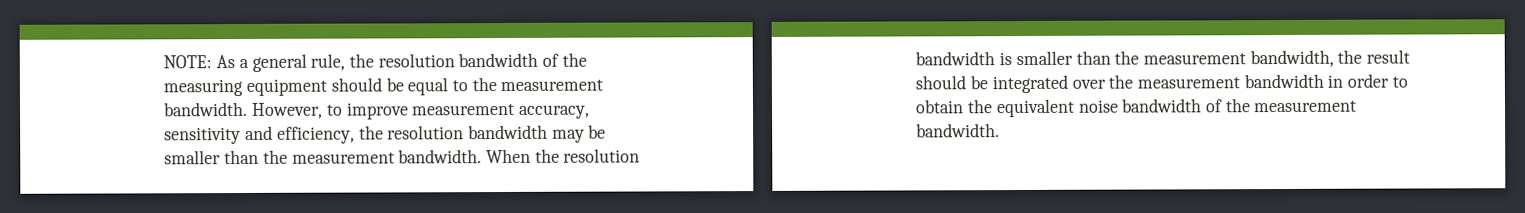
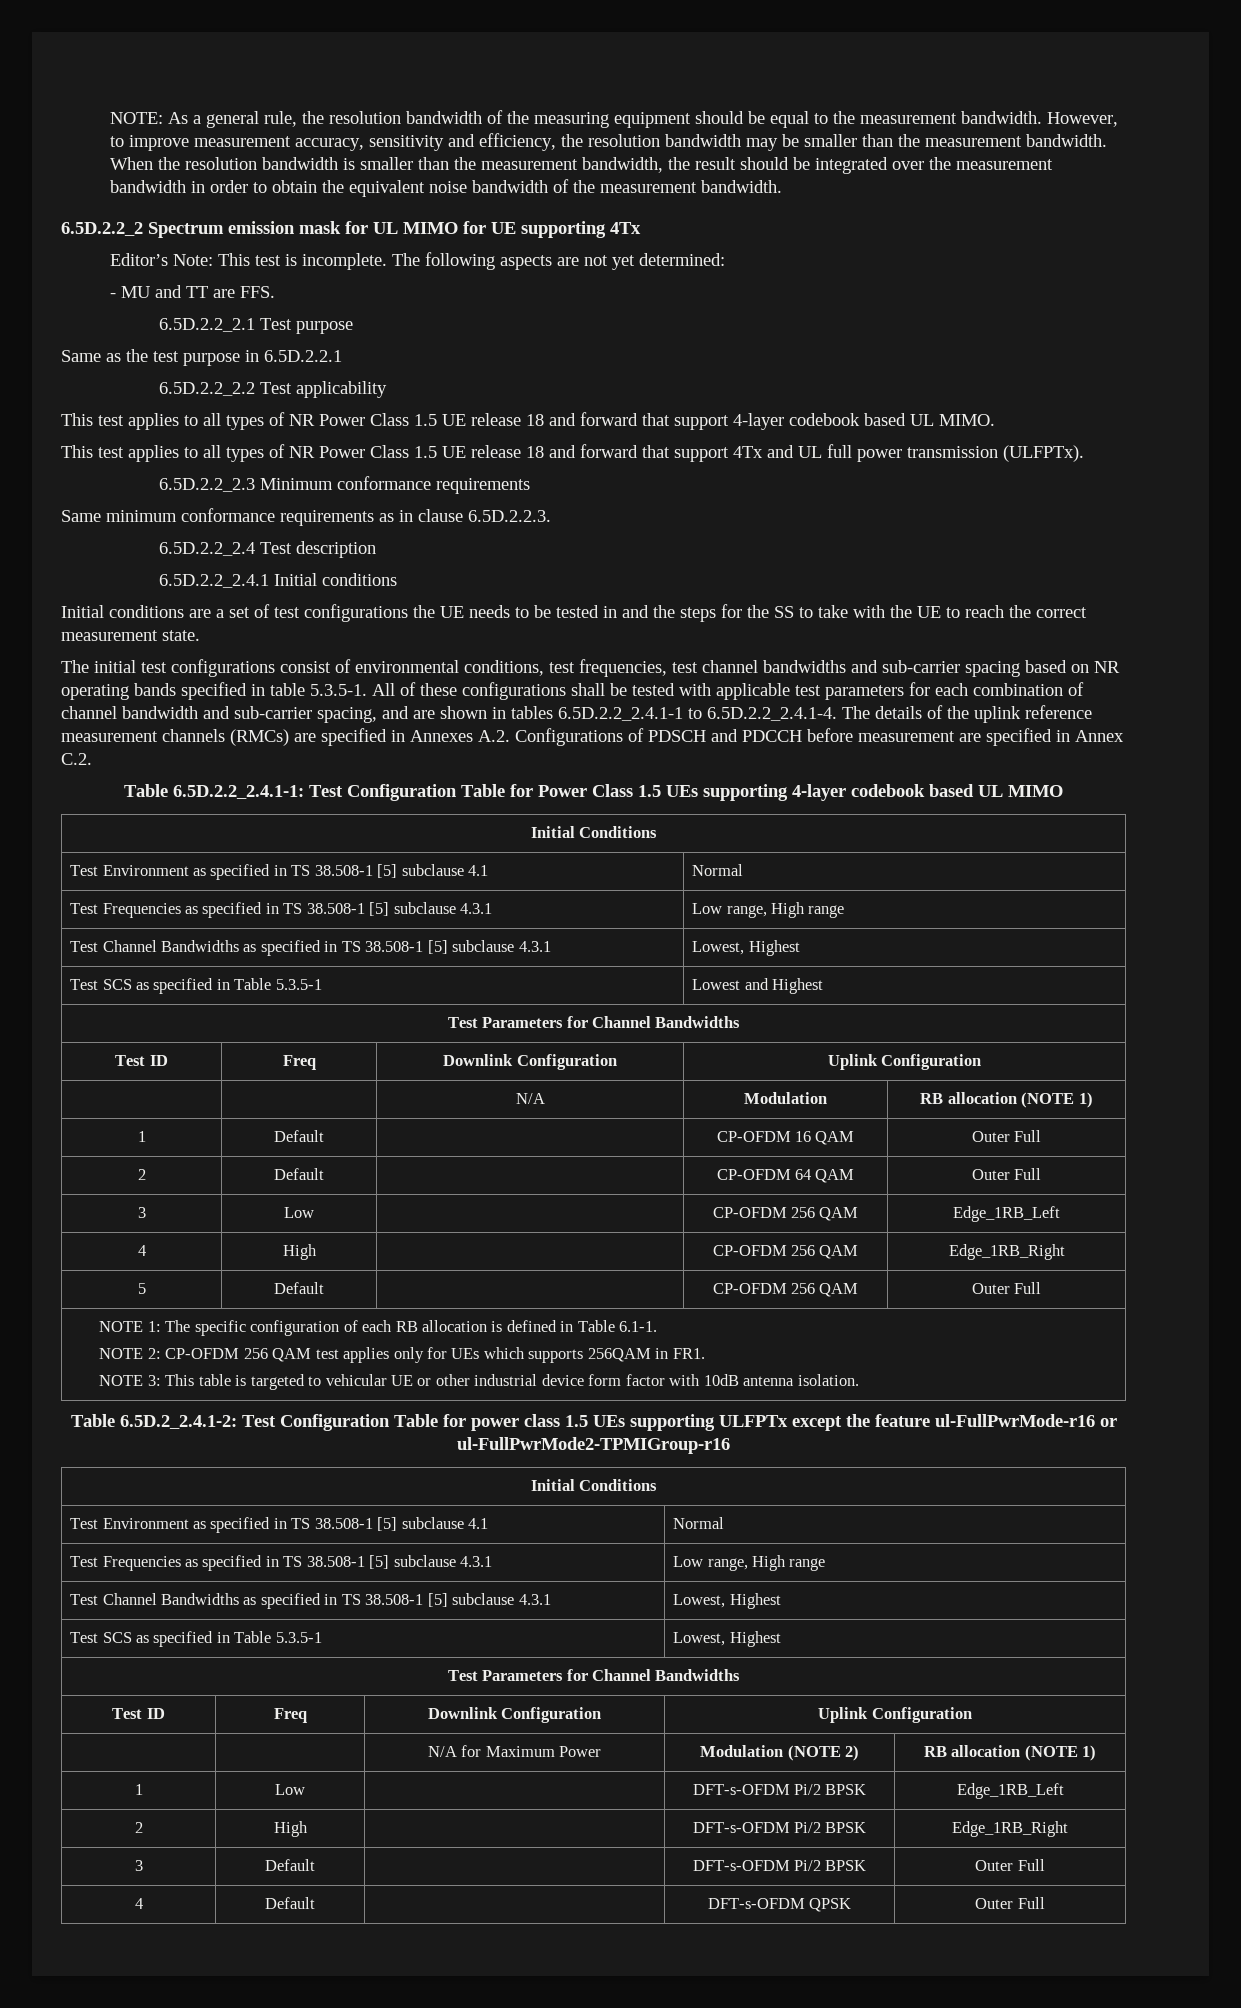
+ 6.5D.2.2_2 Spectrum emission mask for UL MIMO for UE supporting 4Tx
+ Editor’s Note: This test is incomplete. The following aspects are not yet determined:
+ - MU and TT are FFS.
+ 6.5D.2.2_2.1 Test purpose
+ Same as the test purpose in 6.5D.2.2.1
+ 6.5D.2.2_2.2 Test applicability
+ This test applies to all types of NR Power Class 1.5 UE release 18 and forward that support 4-layer codebook based UL MIMO.
+ This test applies to all types of NR Power Class 1.5 UE release 18 and forward that support 4Tx and UL full power transmission (ULFPTx).
+ 6.5D.2.2_2.3 Minimum conformance requirements
+ Same minimum conformance requirements as in clause 6.5D.2.2.3.
+ 6.5D.2.2_2.4 Test description
+ 6.5D.2.2_2.4.1 Initial conditions
+ Initial conditions are a set of test configurations the UE needs to be tested in and the steps for the SS to take with the UE to reach the correct measurement state.
+ The initial test configurations consist of environmental conditions, test frequencies, test channel bandwidths and sub-carrier spacing based on NR operating bands specified in table 5.3.5-1. All of these configurations shall be tested with applicable test parameters for each combination of channel bandwidth and sub-carrier spacing, and are shown in tables 6.5D.2.2_2.4.1-1 to 6.5D.2.2_2.4.1-4. The details of the uplink reference measurement channels (RMCs) are specified in Annexes A.2. Configurations of PDSCH and PDCCH before measurement are specified in Annex C.2.
+ Table 6.5D.2.2_2.4.1-1: Test Configuration Table for Power Class 1.5 UEs supporting 4-layer codebook based UL MIMO
+ Initial Conditions
+ Test Environment as specified in TS 38.508-1 [5] subclause 4.1 | Normal
+ Test Frequencies as specified in TS 38.508-1 [5] subclause 4.3.1 | Low range, High range
+ Test Channel Bandwidths as specified in TS 38.508-1 [5] subclause 4.3.1 | Lowest, Highest
+ Test SCS as specified in Table 5.3.5-1 | Lowest and Highest
+ Test Parameters for Channel Bandwidths
+ Test ID | Freq | Downlink Configuration | Uplink Configuration
+ | | N/A | Modulation | RB allocation (NOTE 1)
+ 1 | Default | | CP-OFDM 16 QAM | Outer Full
+ 2 | Default | | CP-OFDM 64 QAM | Outer Full
+ 3 | Low | | CP-OFDM 256 QAM | Edge_1RB_Left
+ 4 | High | | CP-OFDM 256 QAM | Edge_1RB_Right
+ 5 | Default | | CP-OFDM 256 QAM | Outer Full
+ NOTE 1: The specific configuration of each RB allocation is defined in Table 6.1-1.
+ NOTE 2: CP-OFDM 256 QAM test applies only for UEs which supports 256QAM in FR1.
+ NOTE 3: This table is targeted to vehicular UE or other industrial device form factor with 10dB antenna isolation.
+ Table 6.5D.2_2.4.1-2: Test Configuration Table for power class 1.5 UEs supporting ULFPTx except the feature ul-FullPwrMode-r16 or ul-FullPwrMode2-TPMIGroup-r16
+ Initial Conditions
+ Test Environment as specified in TS 38.508-1 [5] subclause 4.1 | Normal
+ Test Frequencies as specified in TS 38.508-1 [5] subclause 4.3.1 | Low range, High range
+ Test Channel Bandwidths as specified in TS 38.508-1 [5] subclause 4.3.1 | Lowest, Highest
+ Test SCS as specified in Table 5.3.5-1 | Lowest, Highest
+ Test Parameters for Channel Bandwidths
+ Test ID | Freq | Downlink Configuration | Uplink Configuration
+ | | N/A for Maximum Power | Modulation (NOTE 2) | RB allocation (NOTE 1)
+ 1 | Low | | DFT-s-OFDM Pi/2 BPSK | Edge_1RB_Left
+ 2 | High | | DFT-s-OFDM Pi/2 BPSK | Edge_1RB_Right
+ 3 | Default | | DFT-s-OFDM Pi/2 BPSK | Outer Full
+ 4 | Default | | DFT-s-OFDM QPSK | Outer Full

